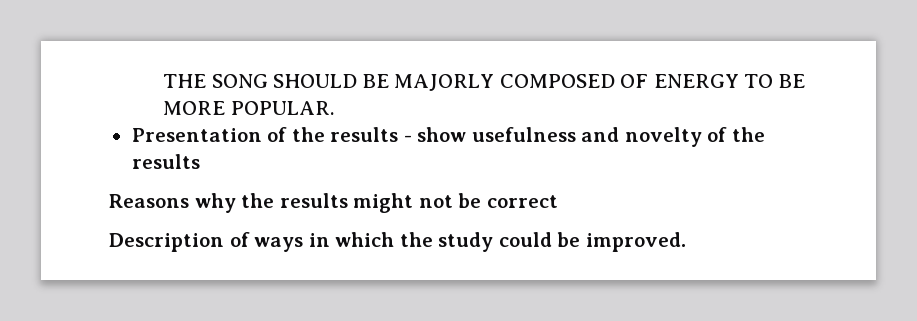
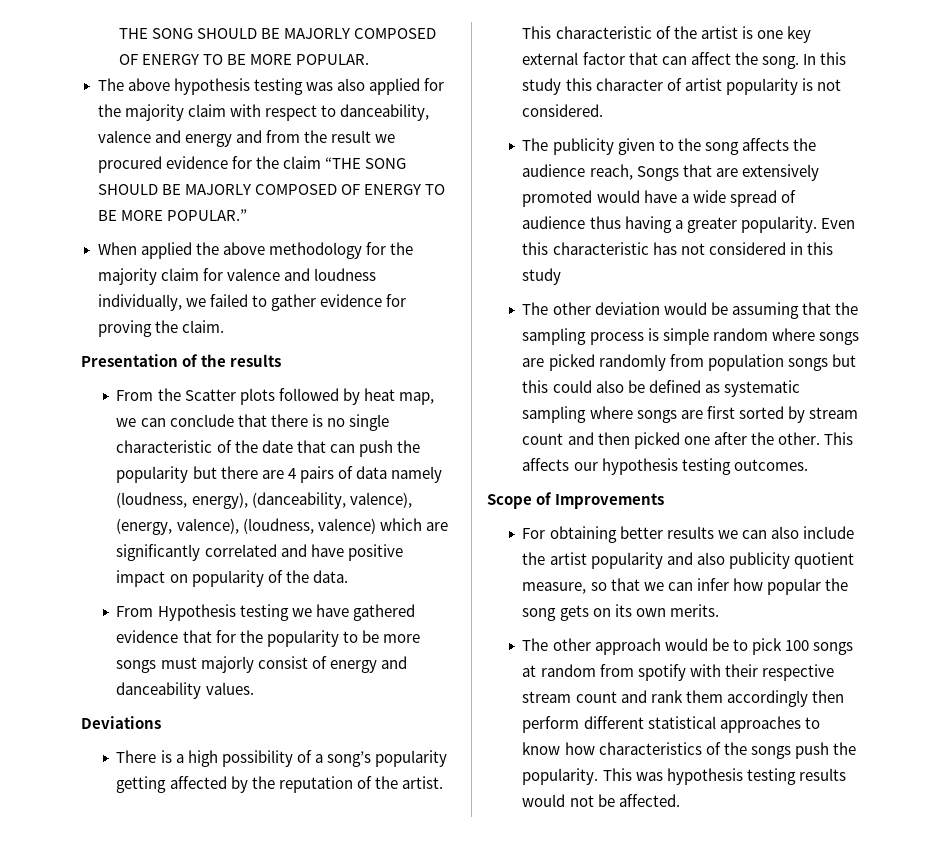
- Presentation of the results - show usefulness and novelty of the results
- Reasons why the results might not be correct
- Description of ways in which the study could be improved.
+ The above hypothesis testing was also applied for the majority claim with respect to danceability, valence and energy and from the result we procured evidence for the claim “THE SONG SHOULD BE MAJORLY COMPOSED OF ENERGY TO BE MORE POPULAR.”
+ When applied the above methodology for the majority claim for valence and loudness individually, we failed to gather evidence for proving the claim.
+ Presentation of the results
+ From the Scatter plots followed by heat map, we can conclude that there is no single characteristic of the date that can push the popularity but there are 4 pairs of data namely (loudness, energy), (danceability, valence), (energy, valence), (loudness, valence) which are significantly correlated and have positive impact on popularity of the data.
+ From Hypothesis testing we have gathered evidence that for the popularity to be more songs must majorly consist of energy and danceability values.
+ Deviations
+ There is a high possibility of a song’s popularity getting affected by the reputation of the artist. This characteristic of the artist is one key external factor that can affect the song. In this study this character of artist popularity is not considered.
+ The publicity given to the song affects the audience reach, Songs that are extensively promoted would have a wide spread of audience thus having a greater popularity. Even this characteristic has not considered in this study
+ The other deviation would be assuming that the sampling process is simple random where songs are picked randomly from population songs but this could also be defined as systematic sampling where songs are first sorted by stream count and then picked one after the other. This affects our hypothesis testing outcomes.
+ Scope of Improvements
+ For obtaining better results we can also include the artist popularity and also publicity quotient measure, so that we can infer how popular the song gets on its own merits.
+ The other approach would be to pick 100 songs at random from spotify with their respective stream count and rank them accordingly then perform different statistical approaches to know how characteristics of the songs push the popularity. This was hypothesis testing results would not be affected.

